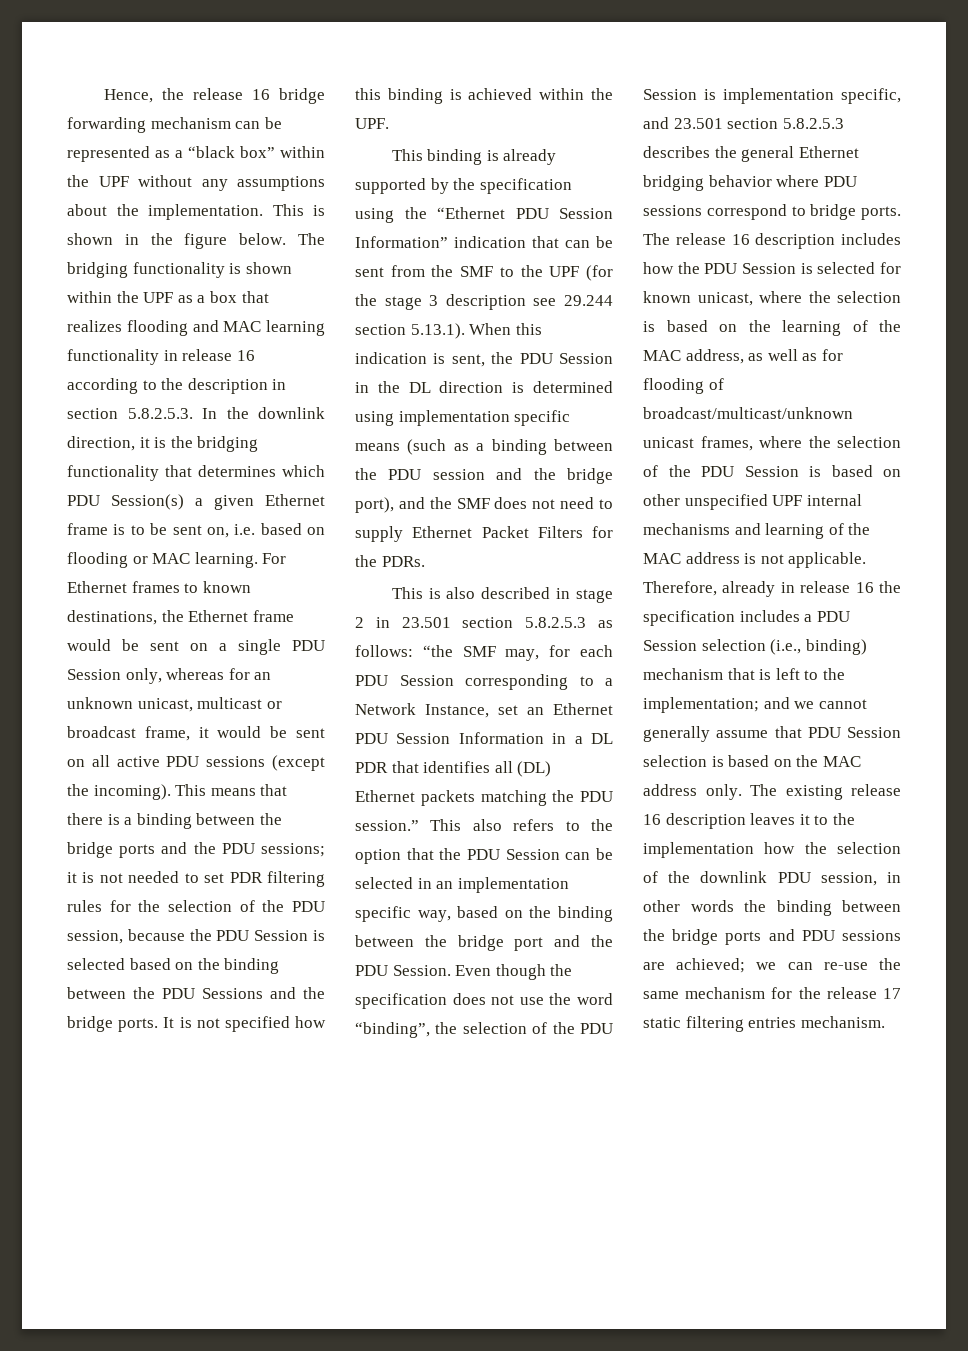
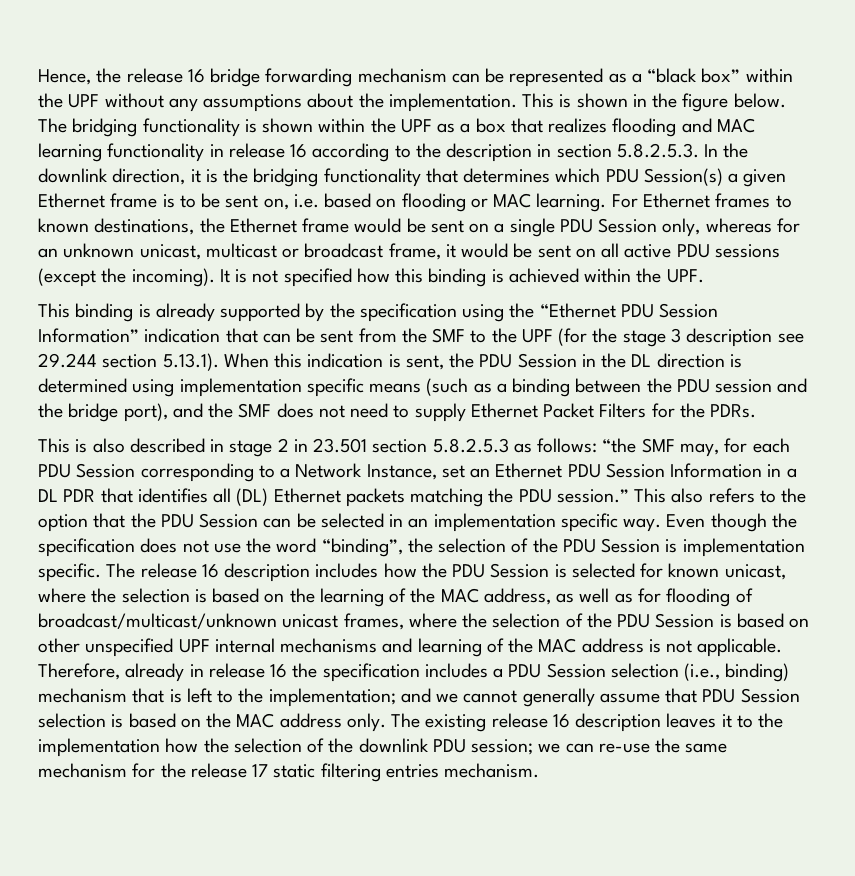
- This means that there is a binding between the bridge ports and the PDU sessions; it is not needed to set PDR filtering rules for the selection of the PDU session, because the PDU Session is selected based on the binding between the PDU Sessions and the bridge ports.
- This also refers to the option that the PDU Session can be selected in an implementation specific way, based on the binding between the bridge port and the PDU Session.
+ This also refers to the option that the PDU Session can be selected in an implementation specific way.
- Even though the specification does not use the word “binding”, the selection of the PDU Session is implementation specific, and 23.501 section 5.8.2.5.3 describes the general Ethernet bridging behavior where PDU sessions correspond to bridge ports.
+ Even though the specification does not use the word “binding”, the selection of the PDU Session is implementation specific.
- The existing release 16 description leaves it to the implementation how the selection of the downlink PDU session, in other words the binding between the bridge ports and PDU sessions are achieved; we can re-use the same mechanism for the release 17 static filtering entries mechanism.
+ The existing release 16 description leaves it to the implementation how the selection of the downlink PDU session; we can re-use the same mechanism for the release 17 static filtering entries mechanism.

